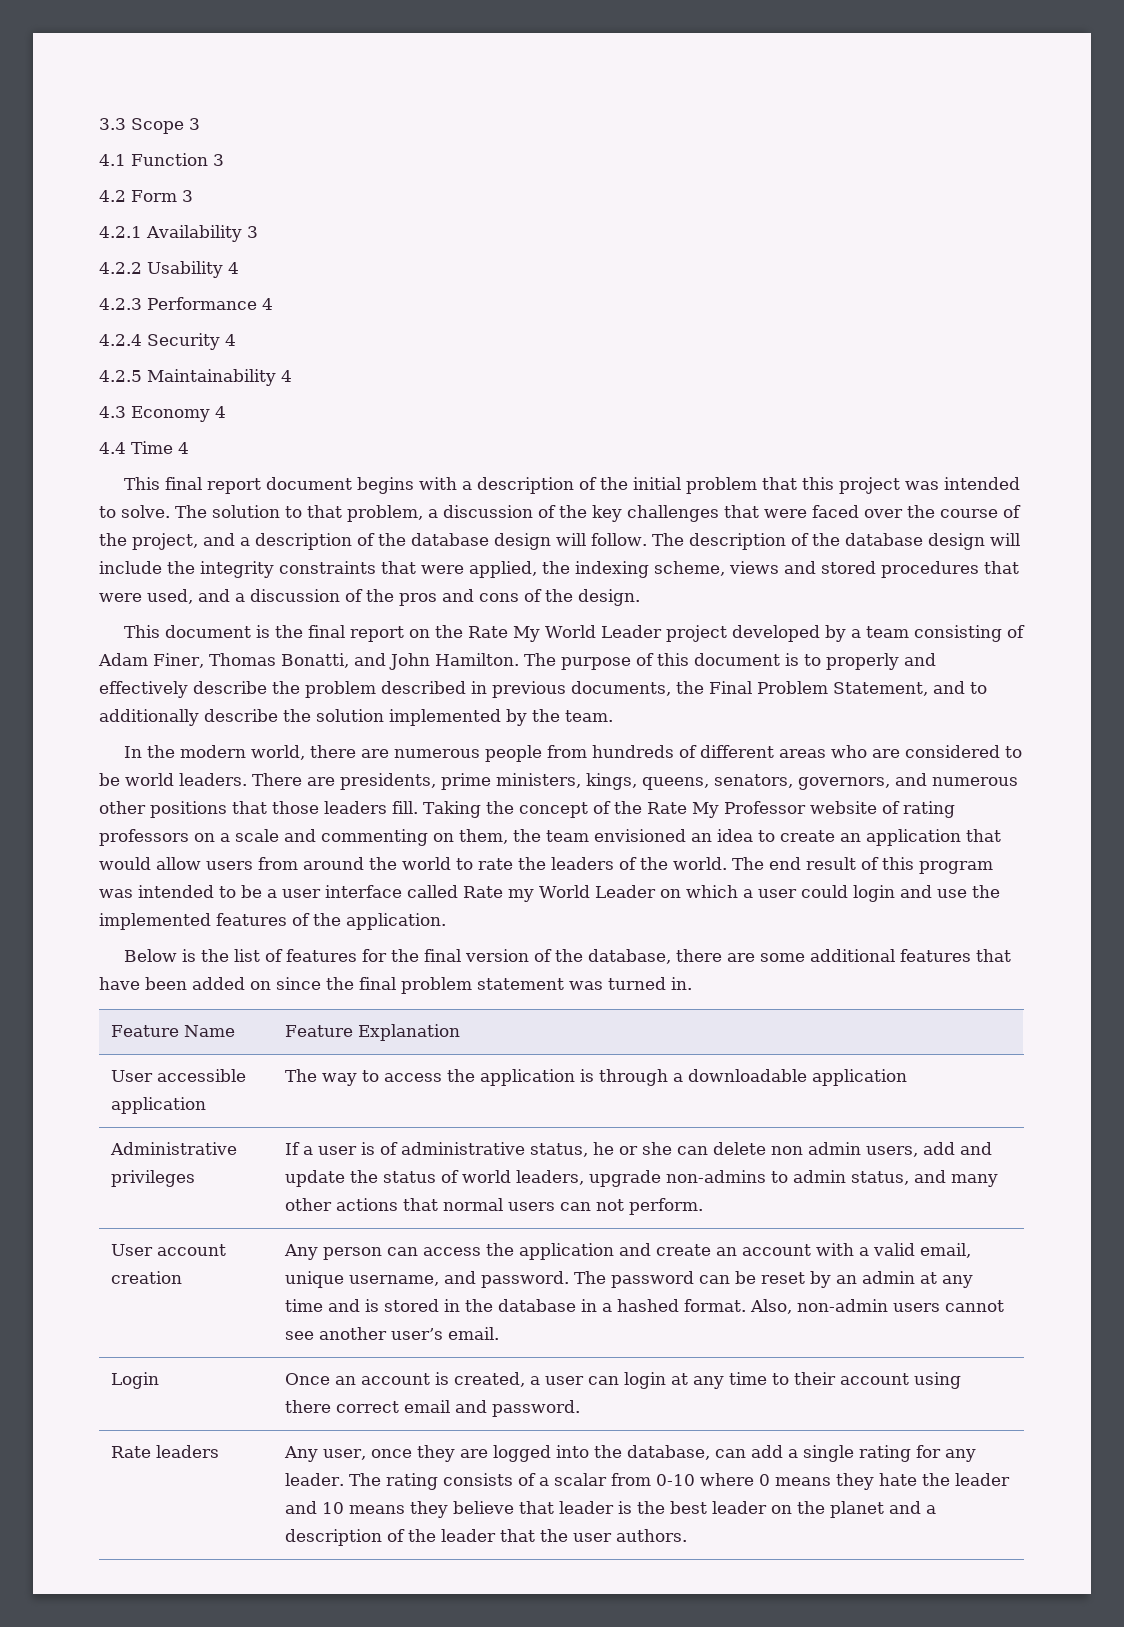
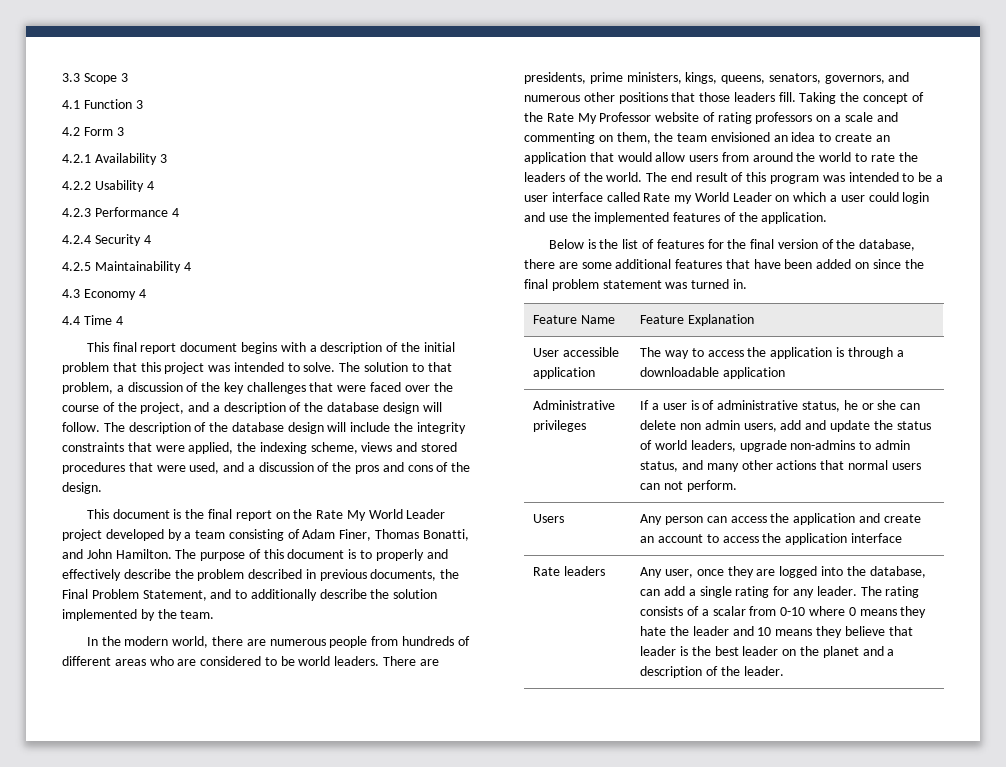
- User account creation
+ Users
- Any person can access the application and create an account with a valid email, unique username, and password. The password can be reset by an admin at any time and is stored in the database in a hashed format. Also, non-admin users cannot see another user’s email.
- Login | Once an account is created, a user can login at any time to their account using there correct email and password.
+ Any person can access the application and create an account to access the application interface
- The rating consists of a scalar from 0-10 where 0 means they hate the leader and 10 means they believe that leader is the best leader on the planet and a description of the leader that the user authors.
+ The rating consists of a scalar from 0-10 where 0 means they hate the leader and 10 means they believe that leader is the best leader on the planet and a description of the leader.

